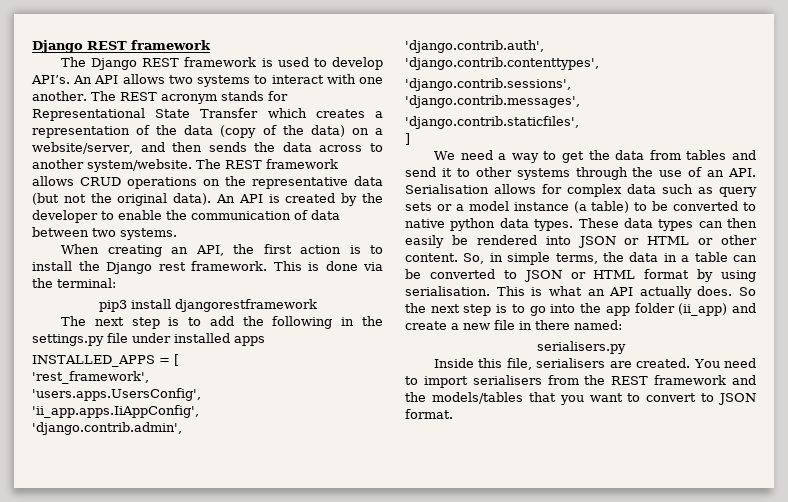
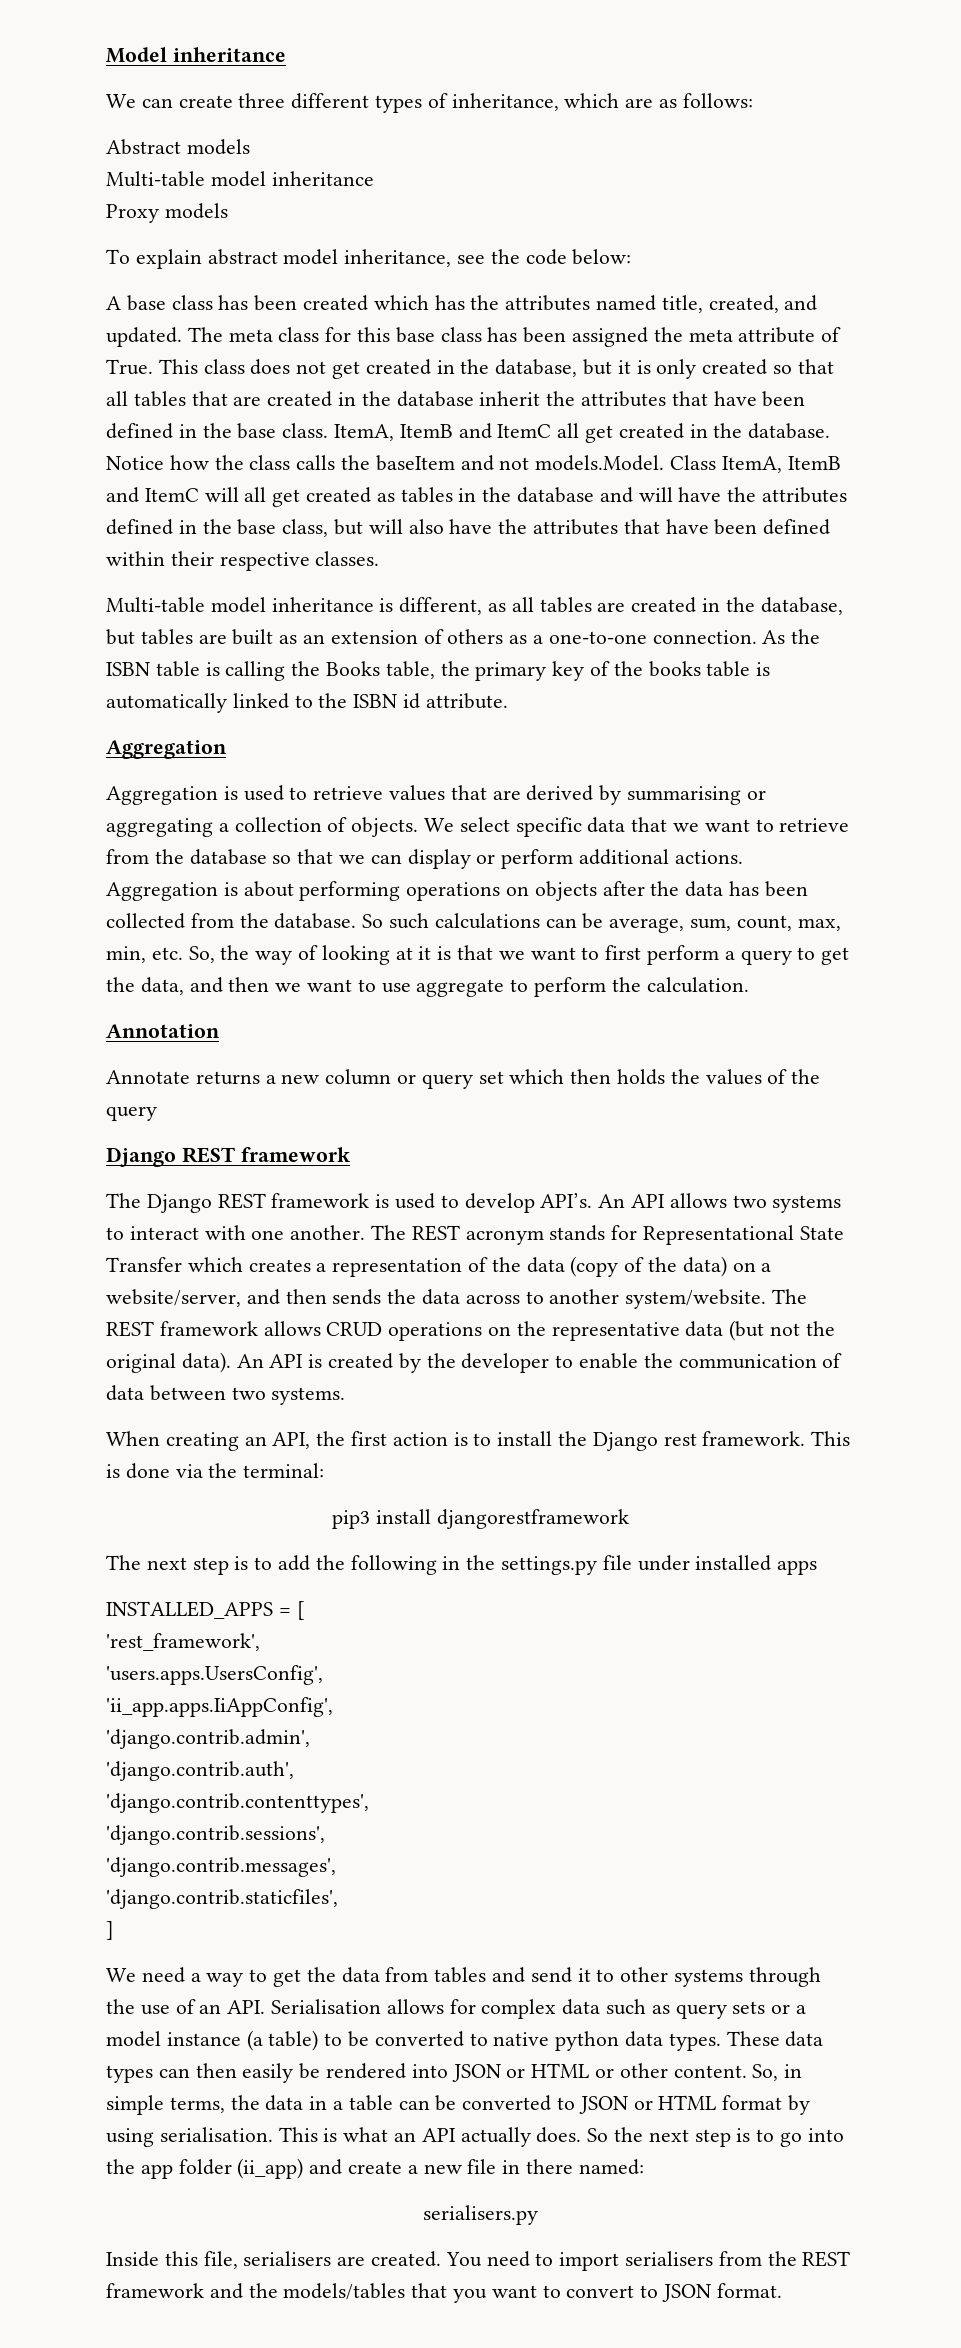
+ Model inheritance
+ We can create three different types of inheritance, which are as follows:
+ Abstract models
+ Multi-table model inheritance
+ Proxy models
+ To explain abstract model inheritance, see the code below:
+ A base class has been created which has the attributes named title, created, and updated. The meta class for this base class has been assigned the meta attribute of True. This class does not get created in the database, but it is only created so that all tables that are created in the database inherit the attributes that have been defined in the base class. ItemA, ItemB and ItemC all get created in the database. Notice how the class calls the baseItem and not models.Model. Class ItemA, ItemB and ItemC will all get created as tables in the database and will have the attributes defined in the base class, but will also have the attributes that have been defined within their respective classes.
+ Multi-table model inheritance is different, as all tables are created in the database, but tables are built as an extension of others as a one-to-one connection. As the ISBN table is calling the Books table, the primary key of the books table is automatically linked to the ISBN id attribute.
+ Aggregation
+ Aggregation is used to retrieve values that are derived by summarising or aggregating a collection of objects. We select specific data that we want to retrieve from the database so that we can display or perform additional actions. Aggregation is about performing operations on objects after the data has been collected from the database. So such calculations can be average, sum, count, max, min, etc. So, the way of looking at it is that we want to first perform a query to get the data, and then we want to use aggregate to perform the calculation.
+ Annotation
+ Annotate returns a new column or query set which then holds the values of the query

